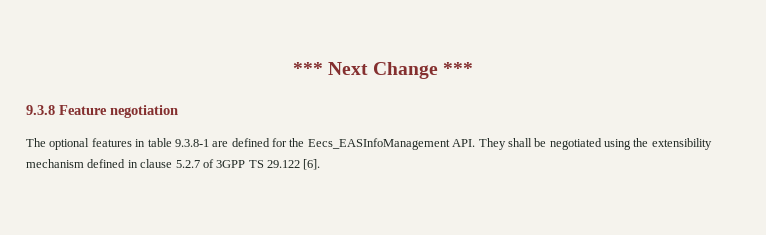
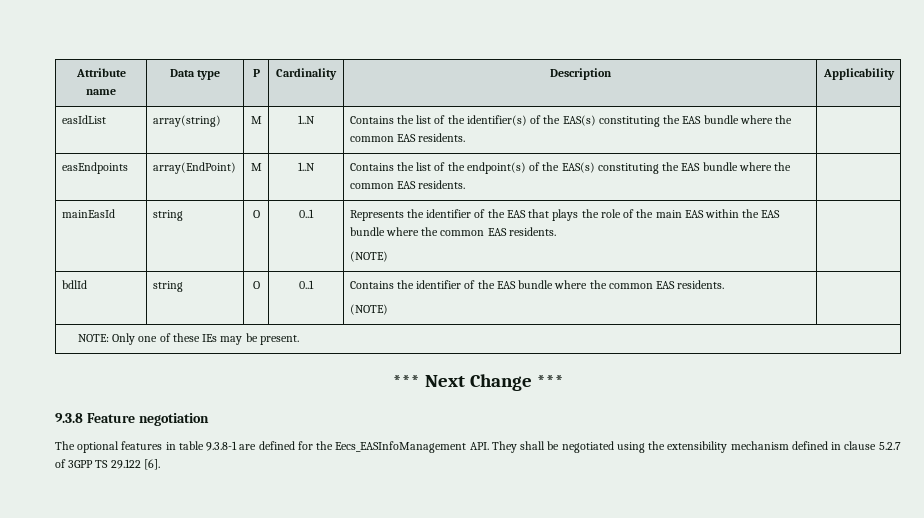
+ Attribute name | Data type | P | Cardinality | Description | Applicability
+ easIdList | array(string) | M | 1..N | Contains the list of the identifier(s) of the EAS(s) constituting the EAS bundle where the common EAS residents. |
+ easEndpoints | array(EndPoint) | M | 1..N | Contains the list of the endpoint(s) of the EAS(s) constituting the EAS bundle where the common EAS residents. |
+ mainEasId | string | O | 0..1 | Represents the identifier of the EAS that plays the role of the main EAS within the EAS bundle where the common EAS residents.
+ (NOTE) |
+ bdlId | string | O | 0..1 | Contains the identifier of the EAS bundle where the common EAS residents.
+ (NOTE) |
+ NOTE: Only one of these IEs may be present.

